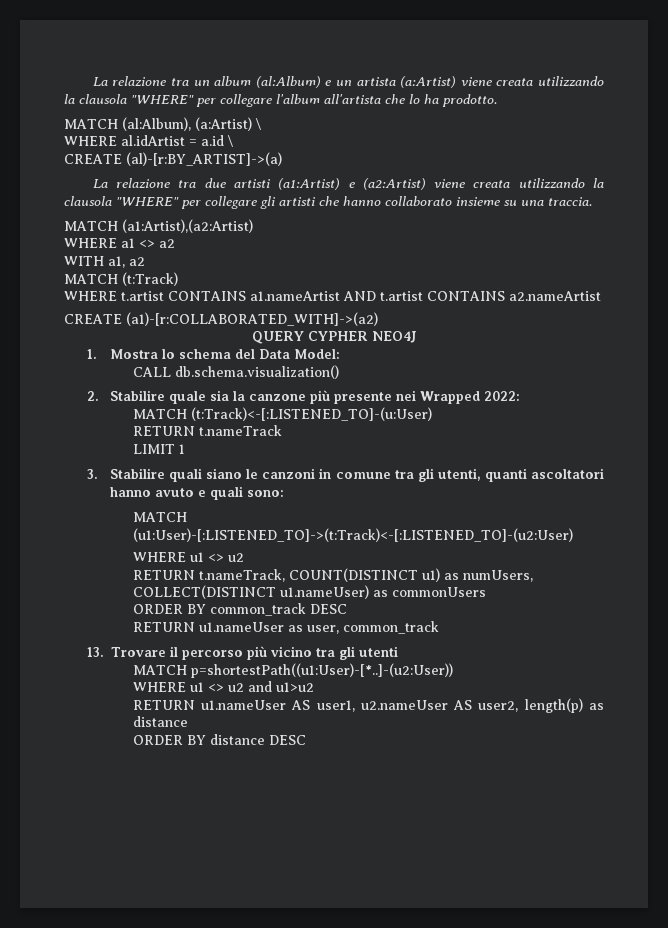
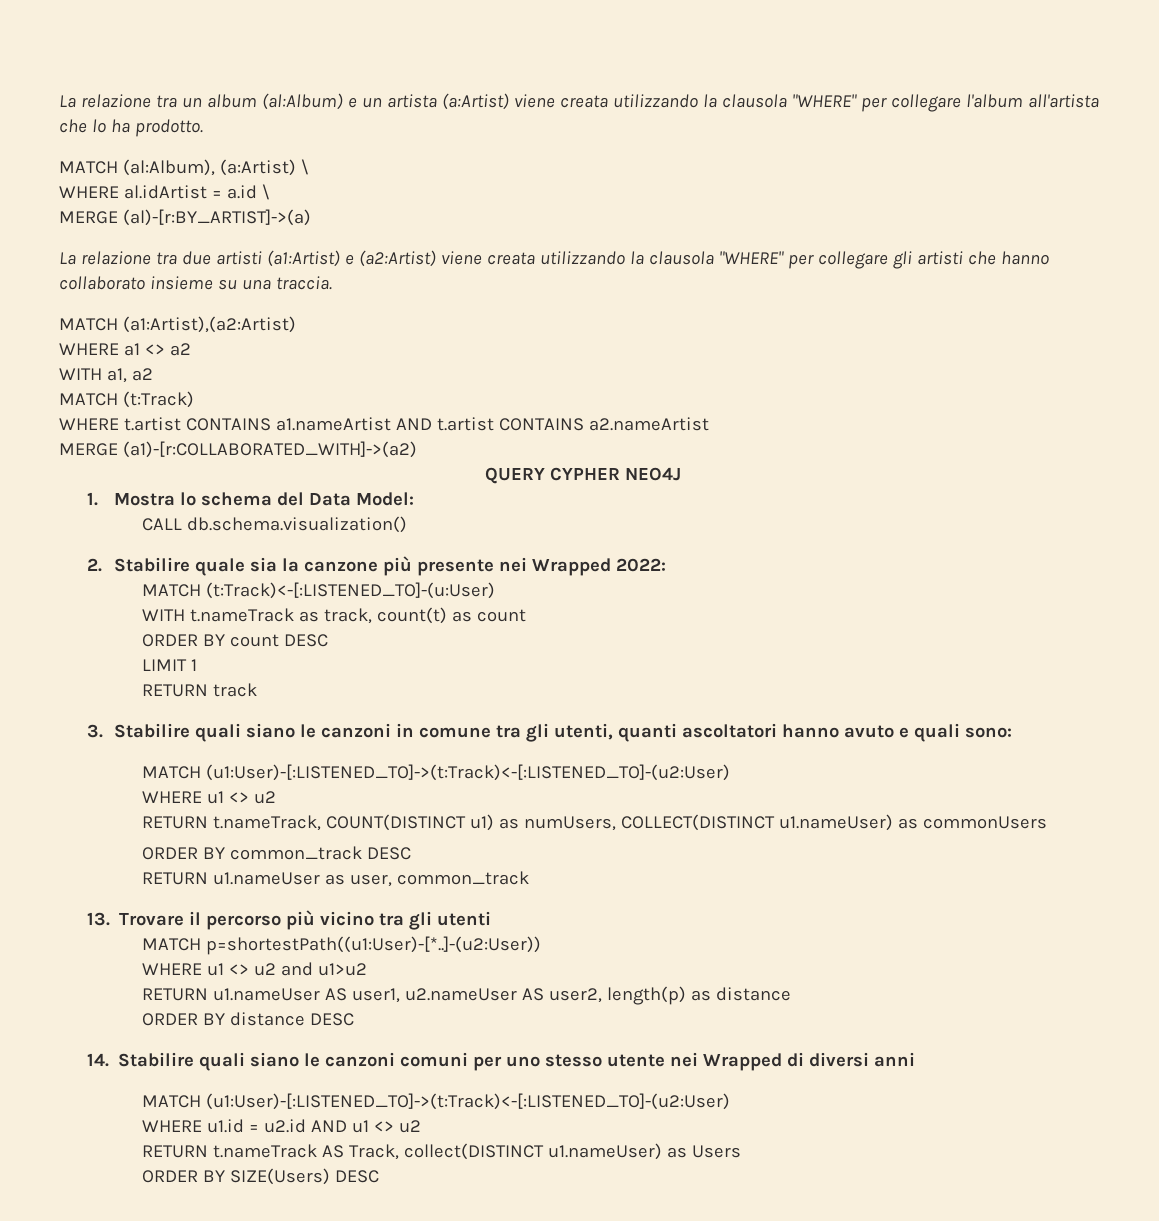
- CREATE (al)-[r:BY_ARTIST]->(a)
+ MERGE (al)-[r:BY_ARTIST]->(a)
- CREATE (a1)-[r:COLLABORATED_WITH]->(a2)
+ MERGE (a1)-[r:COLLABORATED_WITH]->(a2)
- RETURN t.nameTrack
+ WITH t.nameTrack as track, count(t) as count
+ ORDER BY count DESC
+ RETURN track
+ 14. Stabilire quali siano le canzoni comuni per uno stesso utente nei Wrapped di diversi anni
+ MATCH (u1:User)-[:LISTENED_TO]->(t:Track)<-[:LISTENED_TO]-(u2:User)
+ WHERE u1.id = u2.id AND u1 <> u2
+ RETURN t.nameTrack AS Track, collect(DISTINCT u1.nameUser) as Users
+ ORDER BY SIZE(Users) DESC

